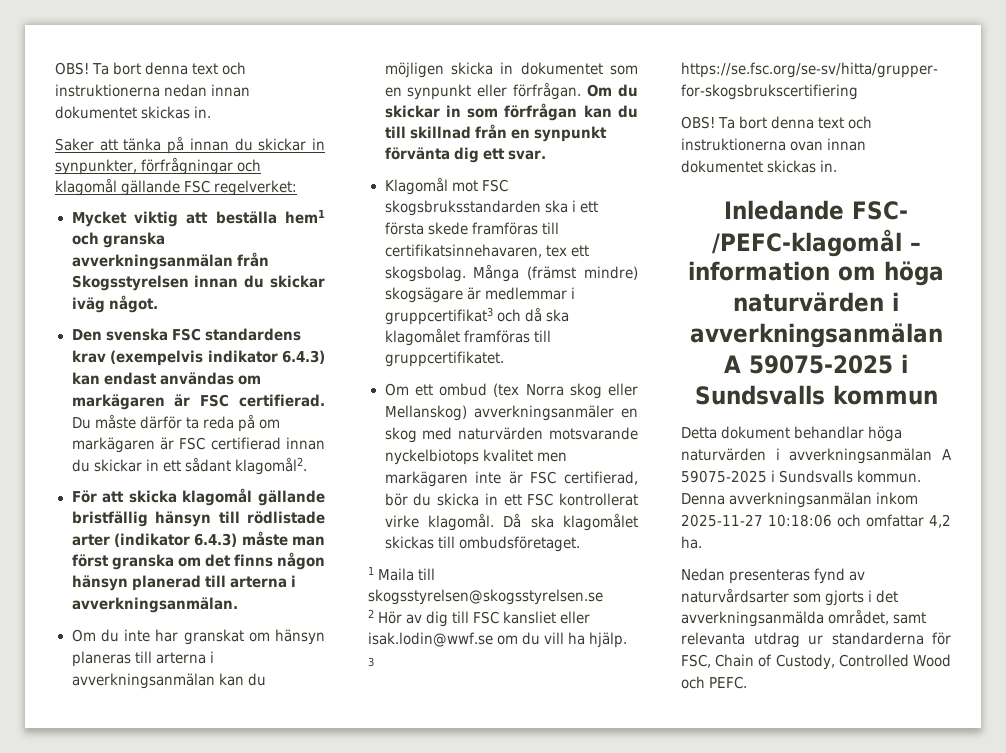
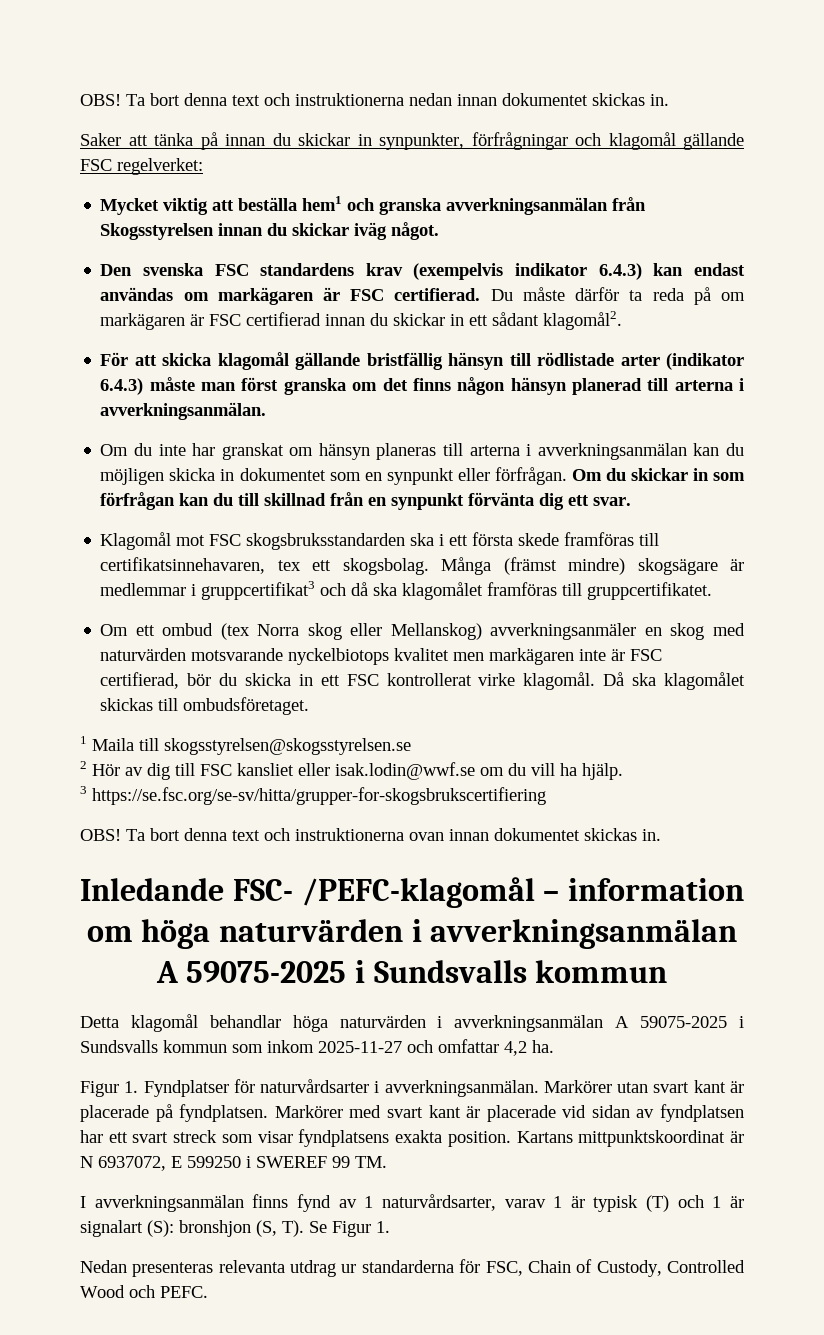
- Detta dokument behandlar höga naturvärden i avverkningsanmälan A 59075-2025 i Sundsvalls kommun. Denna avverkningsanmälan inkom 2025-11-27 10:18:06 och omfattar 4,2 ha.
+ Detta klagomål behandlar höga naturvärden i avverkningsanmälan A 59075-2025 i Sundsvalls kommun som inkom 2025-11-27 och omfattar 4,2 ha.
- Nedan presenteras fynd av naturvårdsarter som gjorts i det avverkningsanmälda området, samt relevanta utdrag ur standarderna för FSC, Chain of Custody, Controlled Wood och PEFC.
+ Figur 1. Fyndplatser för naturvårdsarter i avverkningsanmälan. Markörer utan svart kant är placerade på fyndplatsen. Markörer med svart kant är placerade vid sidan av fyndplatsen har ett svart streck som visar fyndplatsens exakta position. Kartans mittpunktskoordinat är N 6937072, E 599250 i SWEREF 99 TM.
+ I avverkningsanmälan finns fynd av 1 naturvårdsarter, varav 1 är typisk (T) och 1 är signalart (S): bronshjon (S, T). Se Figur 1.
+ Nedan presenteras relevanta utdrag ur standarderna för FSC, Chain of Custody, Controlled Wood och PEFC.

